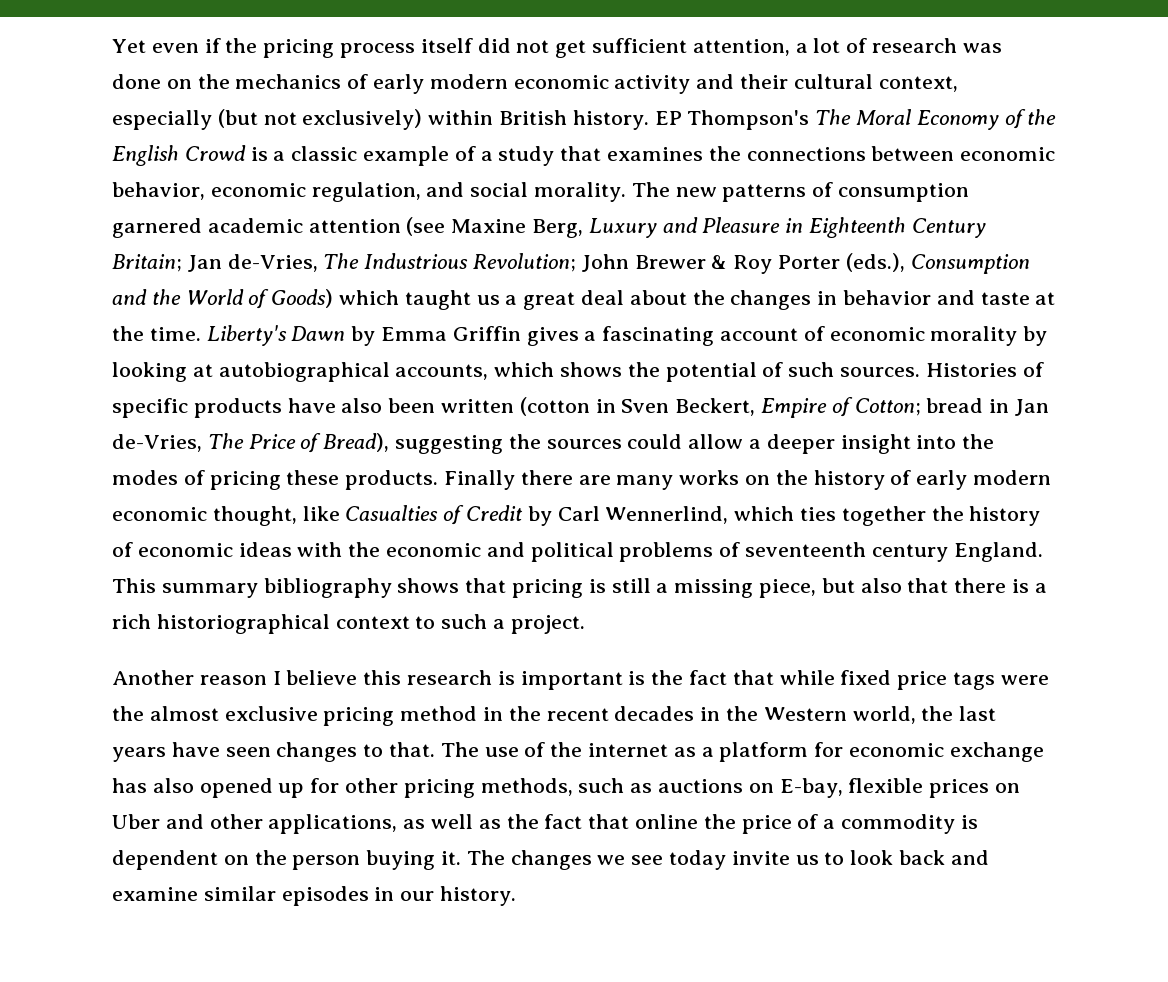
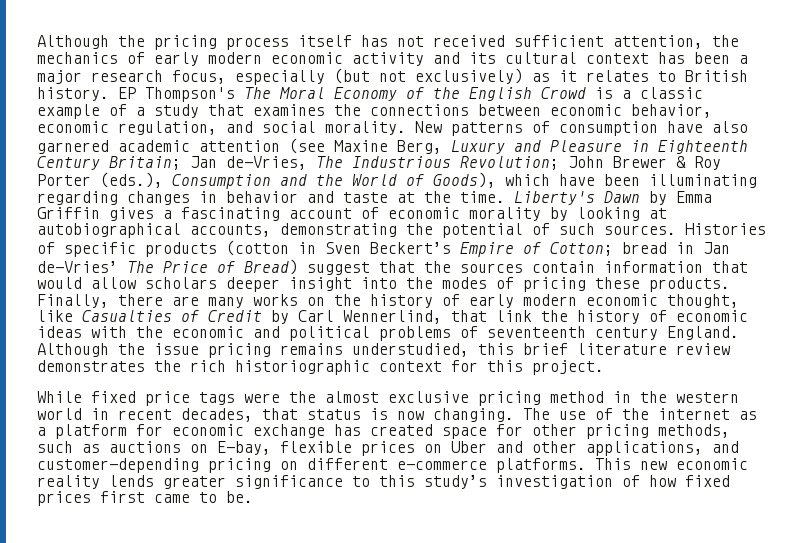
- Yet even if the pricing process itself did not get sufficient attention, a lot of research was done on the mechanics of early modern economic activity and their cultural context, especially (but not exclusively) within British history.
+ Although the pricing process itself has not received sufficient attention, the mechanics of early modern economic activity and its cultural context has been a major research focus, especially (but not exclusively) as it relates to British history.
- The new patterns of consumption garnered academic attention (see Maxine Berg, Luxury and Pleasure in Eighteenth Century Britain; Jan de-Vries, The Industrious Revolution; John Brewer & Roy Porter (eds.), Consumption and the World of Goods) which taught us a great deal about the changes in behavior and taste at the time.
+ New patterns of consumption have also garnered academic attention (see Maxine Berg, Luxury and Pleasure in Eighteenth Century Britain; Jan de-Vries, The Industrious Revolution; John Brewer & Roy Porter (eds.), Consumption and the World of Goods), which have been illuminating regarding changes in behavior and taste at the time.
- Liberty's Dawn by Emma Griffin gives a fascinating account of economic morality by looking at autobiographical accounts, which shows the potential of such sources.
+ Liberty's Dawn by Emma Griffin gives a fascinating account of economic morality by looking at autobiographical accounts, demonstrating the potential of such sources.
- Histories of specific products have also been written (cotton in Sven Beckert, Empire of Cotton; bread in Jan de-Vries, The Price of Bread), suggesting the sources could allow a deeper insight into the modes of pricing these products.
+ Histories of specific products (cotton in Sven Beckert’s Empire of Cotton; bread in Jan de-Vries’ The Price of Bread) suggest that the sources contain information that would allow scholars deeper insight into the modes of pricing these products.
- Finally there are many works on the history of early modern economic thought, like Casualties of Credit by Carl Wennerlind, which ties together the history of economic ideas with the economic and political problems of seventeenth century England.
+ Finally, there are many works on the history of early modern economic thought, like Casualties of Credit by Carl Wennerlind, that link the history of economic ideas with the economic and political problems of seventeenth century England.
- This summary bibliography shows that pricing is still a missing piece, but also that there is a rich historiographical context to such a project.
- Another reason I believe this research is important is the fact that while fixed price tags were the almost exclusive pricing method in the recent decades in the Western world, the last years have seen changes to that.
+ Although the issue pricing remains understudied, this brief literature review demonstrates the rich historiographic context for this project.
+ While fixed price tags were the almost exclusive pricing method in the western world in recent decades, that status is now changing.
- The use of the internet as a platform for economic exchange has also opened up for other pricing methods, such as auctions on E-bay, flexible prices on Uber and other applications, as well as the fact that online the price of a commodity is dependent on the person buying it. The changes we see today invite us to look back and examine similar episodes in our history.
+ The use of the internet as a platform for economic exchange has created space for other pricing methods, such as auctions on E-bay, flexible prices on Uber and other applications, and customer-depending pricing on different e-commerce platforms. This new economic reality lends greater significance to this study’s investigation of how fixed prices first came to be.

